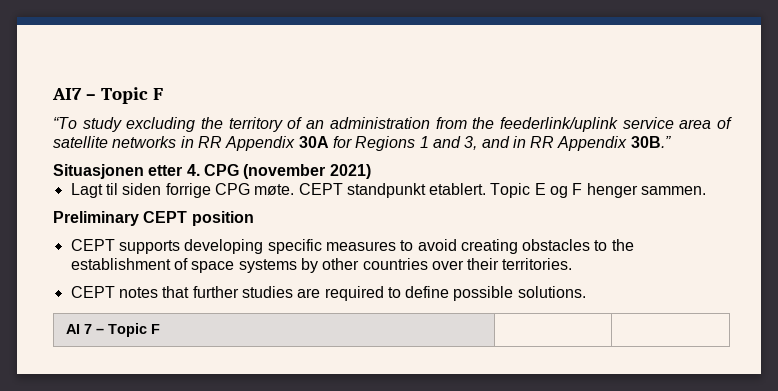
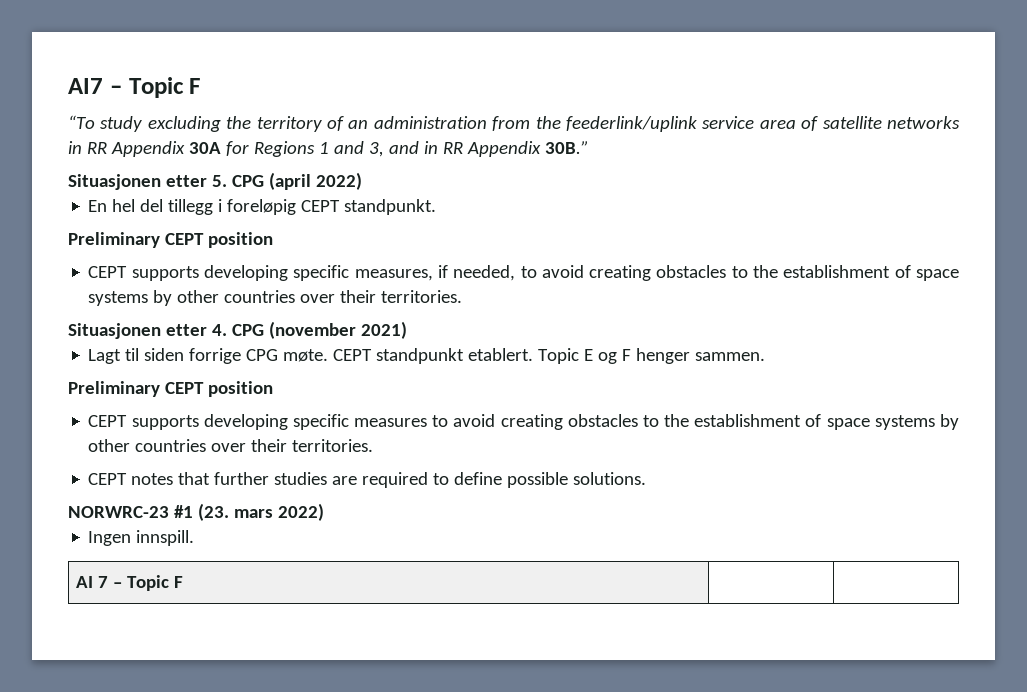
+ Situasjonen etter 5. CPG (april 2022)
+ En hel del tillegg i foreløpig CEPT standpunkt.
+ Preliminary CEPT position
+ CEPT supports developing specific measures, if needed, to avoid creating obstacles to the establishment of space systems by other countries over their territories.
+ NORWRC-23 #1 (23. mars 2022)
+ Ingen innspill.

